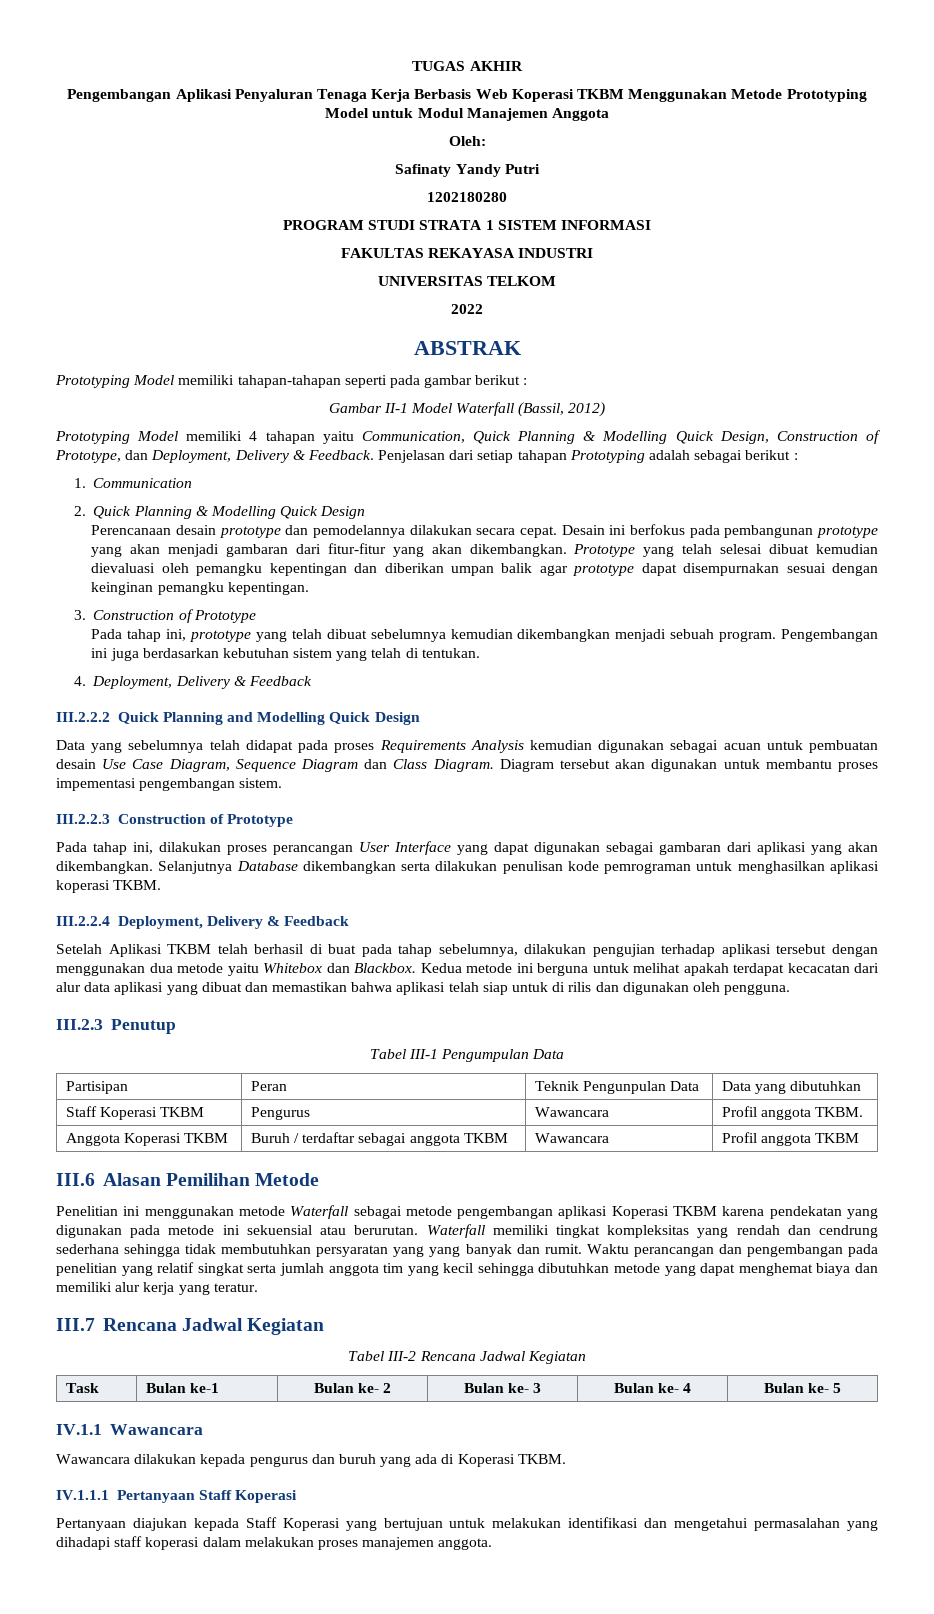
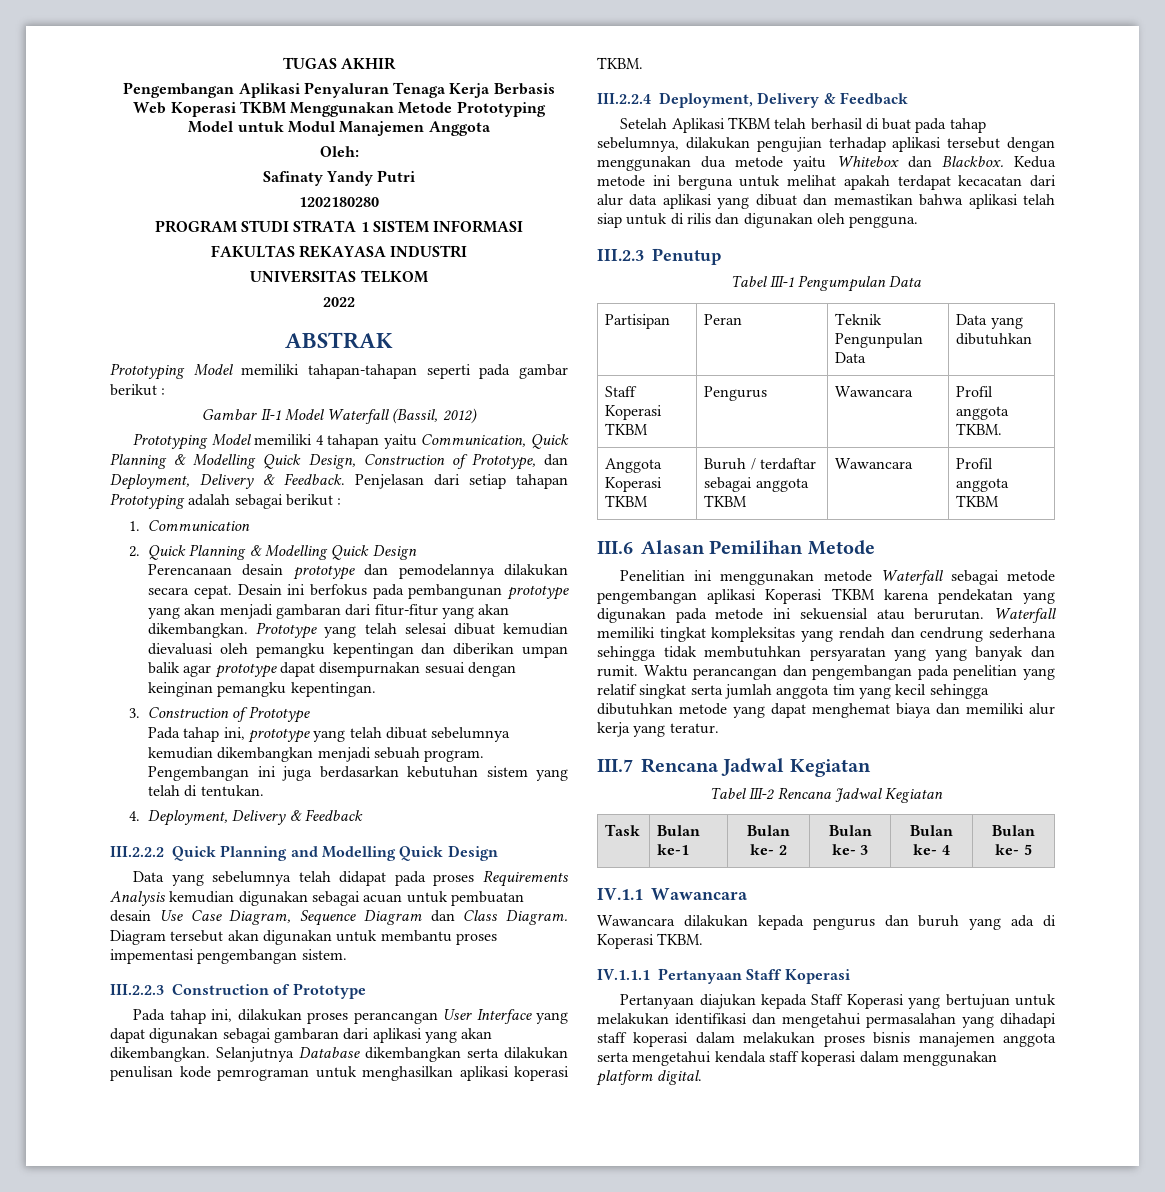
- Pertanyaan diajukan kepada Staff Koperasi yang bertujuan untuk melakukan identifikasi dan mengetahui permasalahan yang dihadapi staff koperasi dalam melakukan proses manajemen anggota.
+ Pertanyaan diajukan kepada Staff Koperasi yang bertujuan untuk melakukan identifikasi dan mengetahui permasalahan yang dihadapi staff koperasi dalam melakukan proses bisnis manajemen anggota serta mengetahui kendala staff koperasi dalam menggunakan platform digital.

